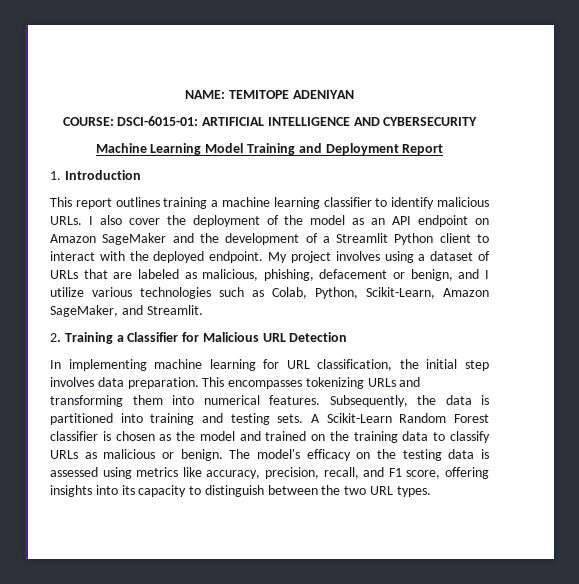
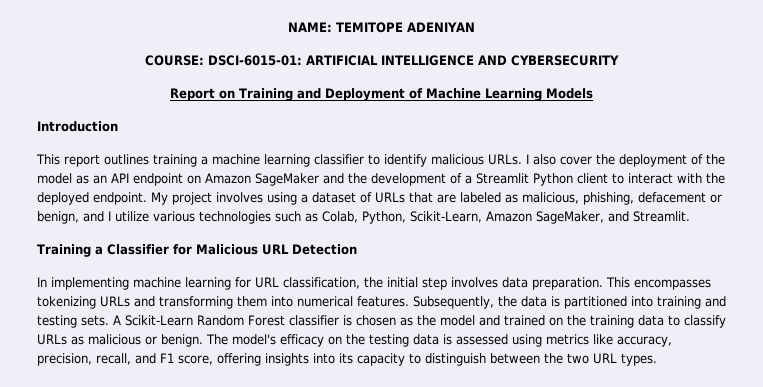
- Machine Learning Model Training and Deployment Report
- 1. Introduction
+ Report on Training and Deployment of Machine Learning Models
+ Introduction
- 2. Training a Classifier for Malicious URL Detection
+ Training a Classifier for Malicious URL Detection

